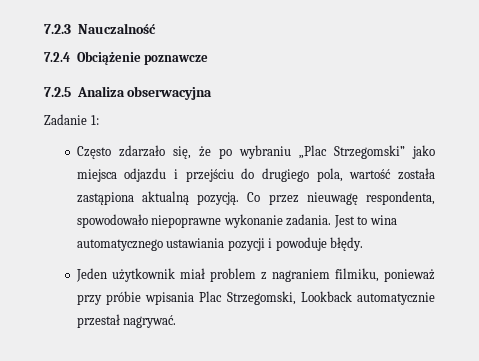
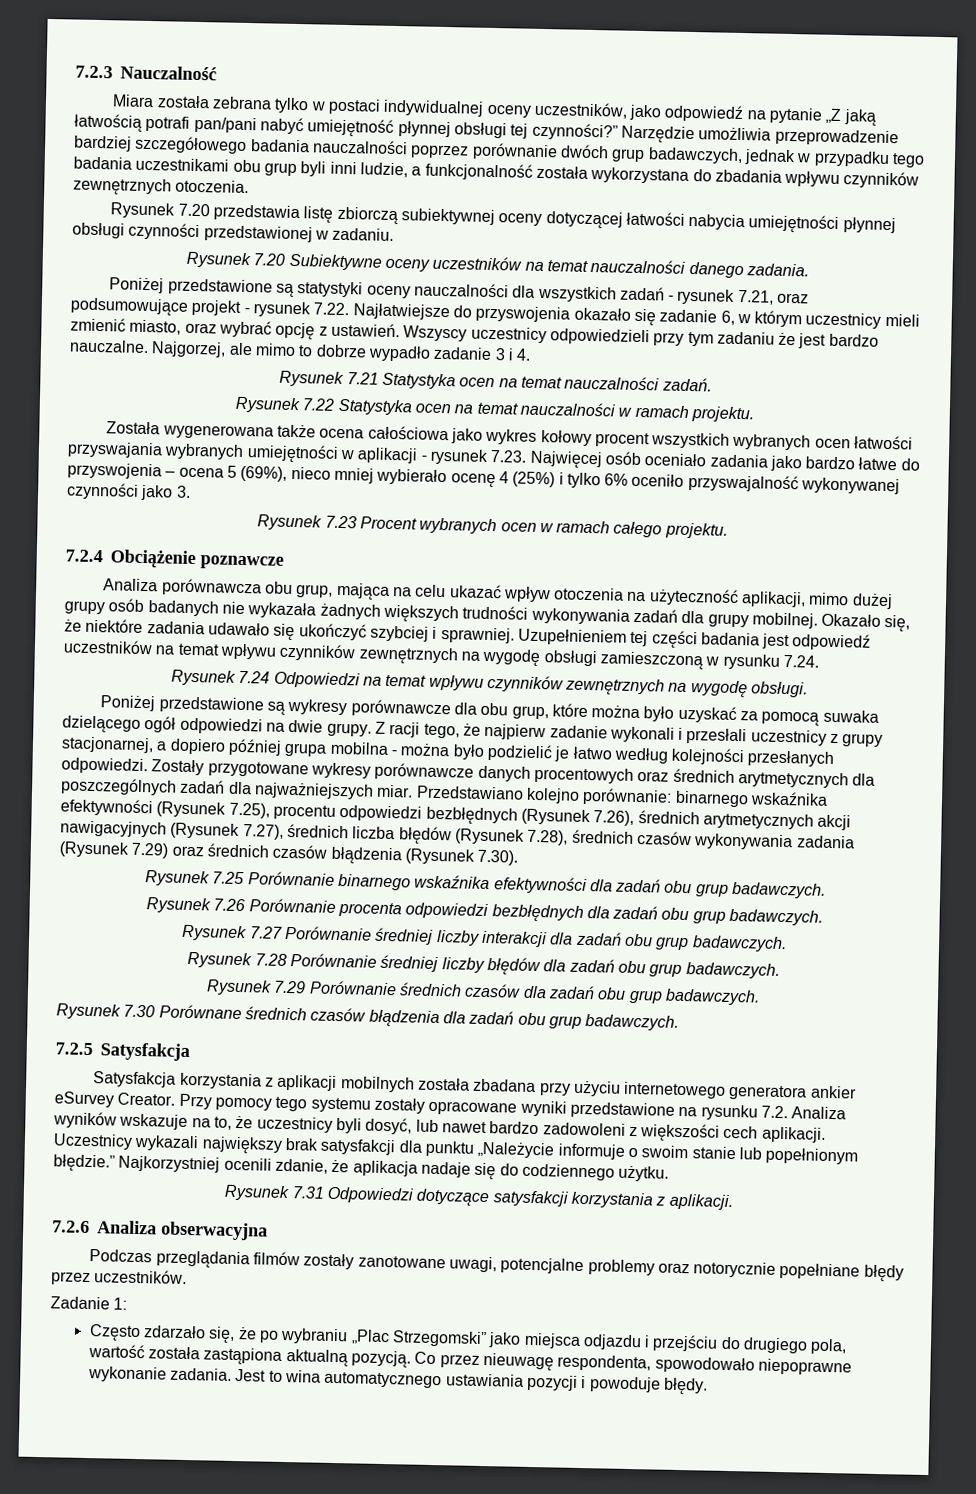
+ Miara została zebrana tylko w postaci indywidualnej oceny uczestników, jako odpowiedź na pytanie „Z jaką łatwością potrafi pan/pani nabyć umiejętność płynnej obsługi tej czynności?” Narzędzie umożliwia przeprowadzenie bardziej szczegółowego badania nauczalności poprzez porównanie dwóch grup badawczych, jednak w przypadku tego badania uczestnikami obu grup byli inni ludzie, a funkcjonalność została wykorzystana do zbadania wpływu czynników zewnętrznych otoczenia.
+ Rysunek 7.20 przedstawia listę zbiorczą subiektywnej oceny dotyczącej łatwości nabycia umiejętności płynnej obsługi czynności przedstawionej w zadaniu.
+ Rysunek 7.20 Subiektywne oceny uczestników na temat nauczalności danego zadania.
+ Poniżej przedstawione są statystyki oceny nauczalności dla wszystkich zadań - rysunek 7.21, oraz podsumowujące projekt - rysunek 7.22. Najłatwiejsze do przyswojenia okazało się zadanie 6, w którym uczestnicy mieli zmienić miasto, oraz wybrać opcję z ustawień. Wszyscy uczestnicy odpowiedzieli przy tym zadaniu że jest bardzo nauczalne. Najgorzej, ale mimo to dobrze wypadło zadanie 3 i 4.
+ Rysunek 7.21 Statystyka ocen na temat nauczalności zadań.
+ Rysunek 7.22 Statystyka ocen na temat nauczalności w ramach projektu.
+ Została wygenerowana także ocena całościowa jako wykres kołowy procent wszystkich wybranych ocen łatwości przyswajania wybranych umiejętności w aplikacji - rysunek 7.23. Najwięcej osób oceniało zadania jako bardzo łatwe do przyswojenia – ocena 5 (69%), nieco mniej wybierało ocenę 4 (25%) i tylko 6% oceniło przyswajalność wykonywanej czynności jako 3.
+ Rysunek 7.23 Procent wybranych ocen w ramach całego projektu.
  7.2.4 Obciążenie poznawcze
- 7.2.5 Analiza obserwacyjna
+ Analiza porównawcza obu grup, mająca na celu ukazać wpływ otoczenia na użyteczność aplikacji, mimo dużej grupy osób badanych nie wykazała żadnych większych trudności wykonywania zadań dla grupy mobilnej. Okazało się, że niektóre zadania udawało się ukończyć szybciej i sprawniej. Uzupełnieniem tej części badania jest odpowiedź uczestników na temat wpływu czynników zewnętrznych na wygodę obsługi zamieszczoną w rysunku 7.24.
+ Rysunek 7.24 Odpowiedzi na temat wpływu czynników zewnętrznych na wygodę obsługi.
+ Poniżej przedstawione są wykresy porównawcze dla obu grup, które można było uzyskać za pomocą suwaka dzielącego ogół odpowiedzi na dwie grupy. Z racji tego, że najpierw zadanie wykonali i przesłali uczestnicy z grupy stacjonarnej, a dopiero później grupa mobilna - można było podzielić je łatwo według kolejności przesłanych odpowiedzi. Zostały przygotowane wykresy porównawcze danych procentowych oraz średnich arytmetycznych dla poszczególnych zadań dla najważniejszych miar. Przedstawiano kolejno porównanie: binarnego wskaźnika efektywności (Rysunek 7.25), procentu odpowiedzi bezbłędnych (Rysunek 7.26), średnich arytmetycznych akcji nawigacyjnych (Rysunek 7.27), średnich liczba błędów (Rysunek 7.28), średnich czasów wykonywania zadania (Rysunek 7.29) oraz średnich czasów błądzenia (Rysunek 7.30).
+ Rysunek 7.25 Porównanie binarnego wskaźnika efektywności dla zadań obu grup badawczych.
+ Rysunek 7.26 Porównanie procenta odpowiedzi bezbłędnych dla zadań obu grup badawczych.
+ Rysunek 7.27 Porównanie średniej liczby interakcji dla zadań obu grup badawczych.
+ Rysunek 7.28 Porównanie średniej liczby błędów dla zadań obu grup badawczych.
+ Rysunek 7.29 Porównanie średnich czasów dla zadań obu grup badawczych.
+ Rysunek 7.30 Porównane średnich czasów błądzenia dla zadań obu grup badawczych.
+ 7.2.5 Satysfakcja
+ Satysfakcja korzystania z aplikacji mobilnych została zbadana przy użyciu internetowego generatora ankier eSurvey Creator. Przy pomocy tego systemu zostały opracowane wyniki przedstawione na rysunku 7.2. Analiza wyników wskazuje na to, że uczestnicy byli dosyć, lub nawet bardzo zadowoleni z większości cech aplikacji. Uczestnicy wykazali największy brak satysfakcji dla punktu „Należycie informuje o swoim stanie lub popełnionym błędzie.” Najkorzystniej ocenili zdanie, że aplikacja nadaje się do codziennego użytku.
+ Rysunek 7.31 Odpowiedzi dotyczące satysfakcji korzystania z aplikacji.
+ 7.2.6 Analiza obserwacyjna
+ Podczas przeglądania filmów zostały zanotowane uwagi, potencjalne problemy oraz notorycznie popełniane błędy przez uczestników.
- Jeden użytkownik miał problem z nagraniem filmiku, ponieważ przy próbie wpisania Plac Strzegomski, Lookback automatycznie przestał nagrywać.

